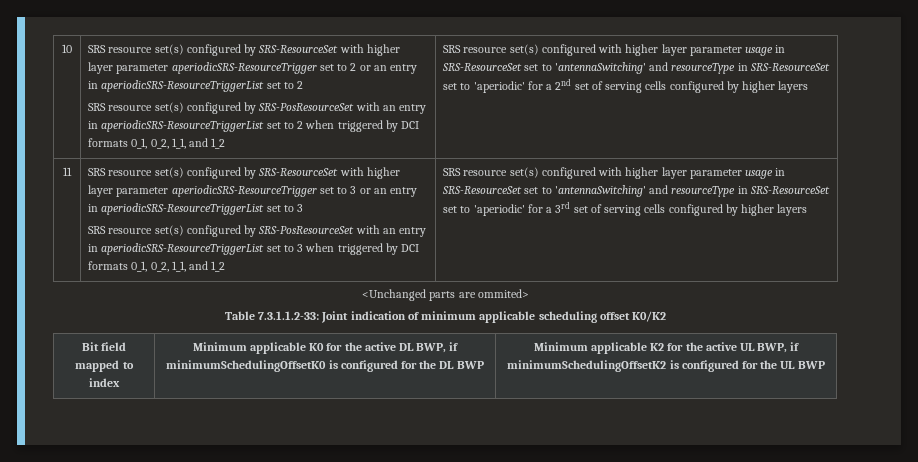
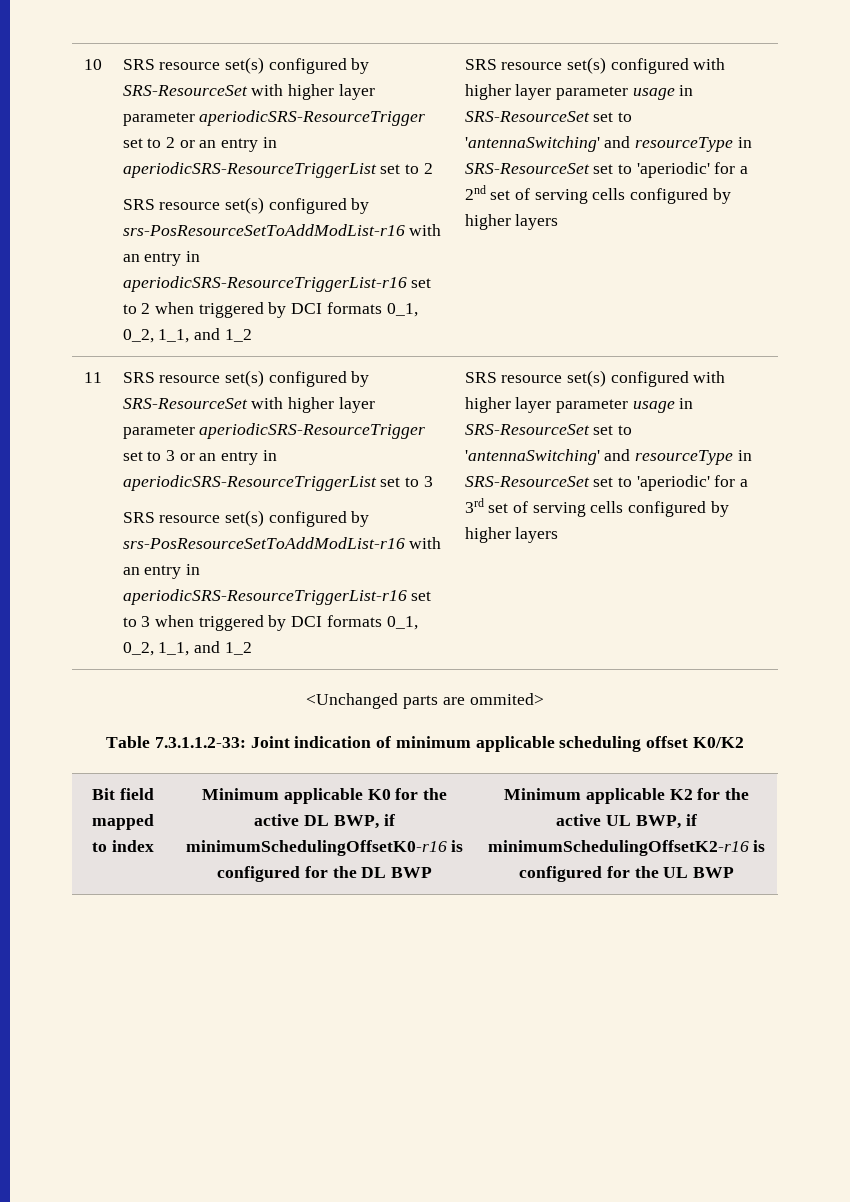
- SRS resource set(s) configured by SRS-PosResourceSet with an entry in aperiodicSRS-ResourceTriggerList set to 2 when triggered by DCI formats 0_1, 0_2, 1_1, and 1_2
+ SRS resource set(s) configured by srs-PosResourceSetToAddModList-r16 with an entry in aperiodicSRS-ResourceTriggerList-r16 set to 2 when triggered by DCI formats 0_1, 0_2, 1_1, and 1_2
- SRS resource set(s) configured by SRS-PosResourceSet with an entry in aperiodicSRS-ResourceTriggerList set to 3 when triggered by DCI formats 0_1, 0_2, 1_1, and 1_2
+ SRS resource set(s) configured by srs-PosResourceSetToAddModList-r16 with an entry in aperiodicSRS-ResourceTriggerList-r16 set to 3 when triggered by DCI formats 0_1, 0_2, 1_1, and 1_2
- Bit field mapped to index | Minimum applicable K0 for the active DL BWP, if minimumSchedulingOffsetK0 is configured for the DL BWP | Minimum applicable K2 for the active UL BWP, if minimumSchedulingOffsetK2 is configured for the UL BWP
+ Bit field mapped to index | Minimum applicable K0 for the active DL BWP, if minimumSchedulingOffsetK0-r16 is configured for the DL BWP | Minimum applicable K2 for the active UL BWP, if minimumSchedulingOffsetK2-r16 is configured for the UL BWP

